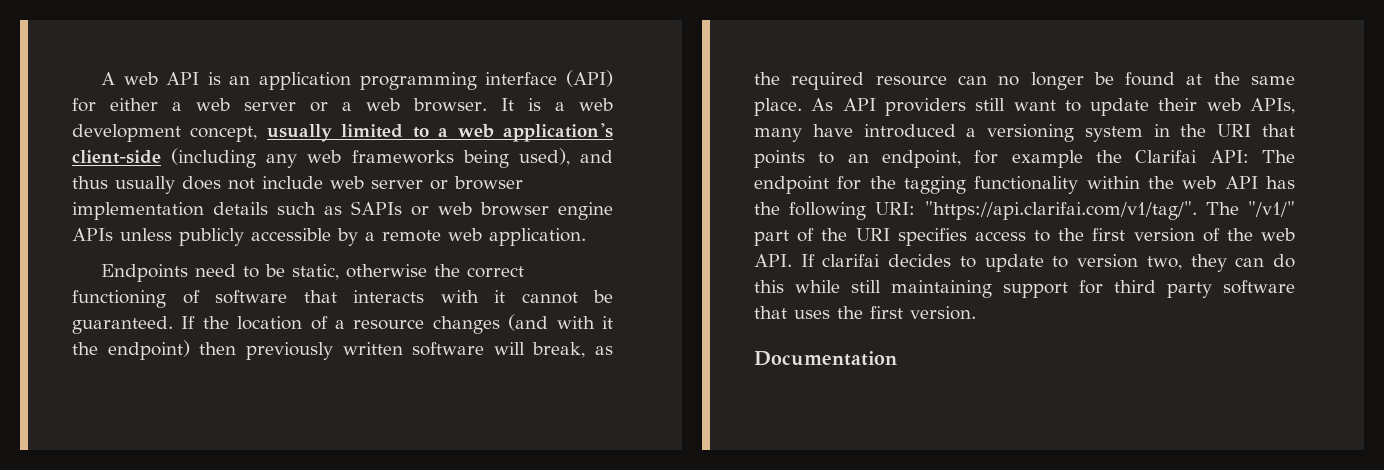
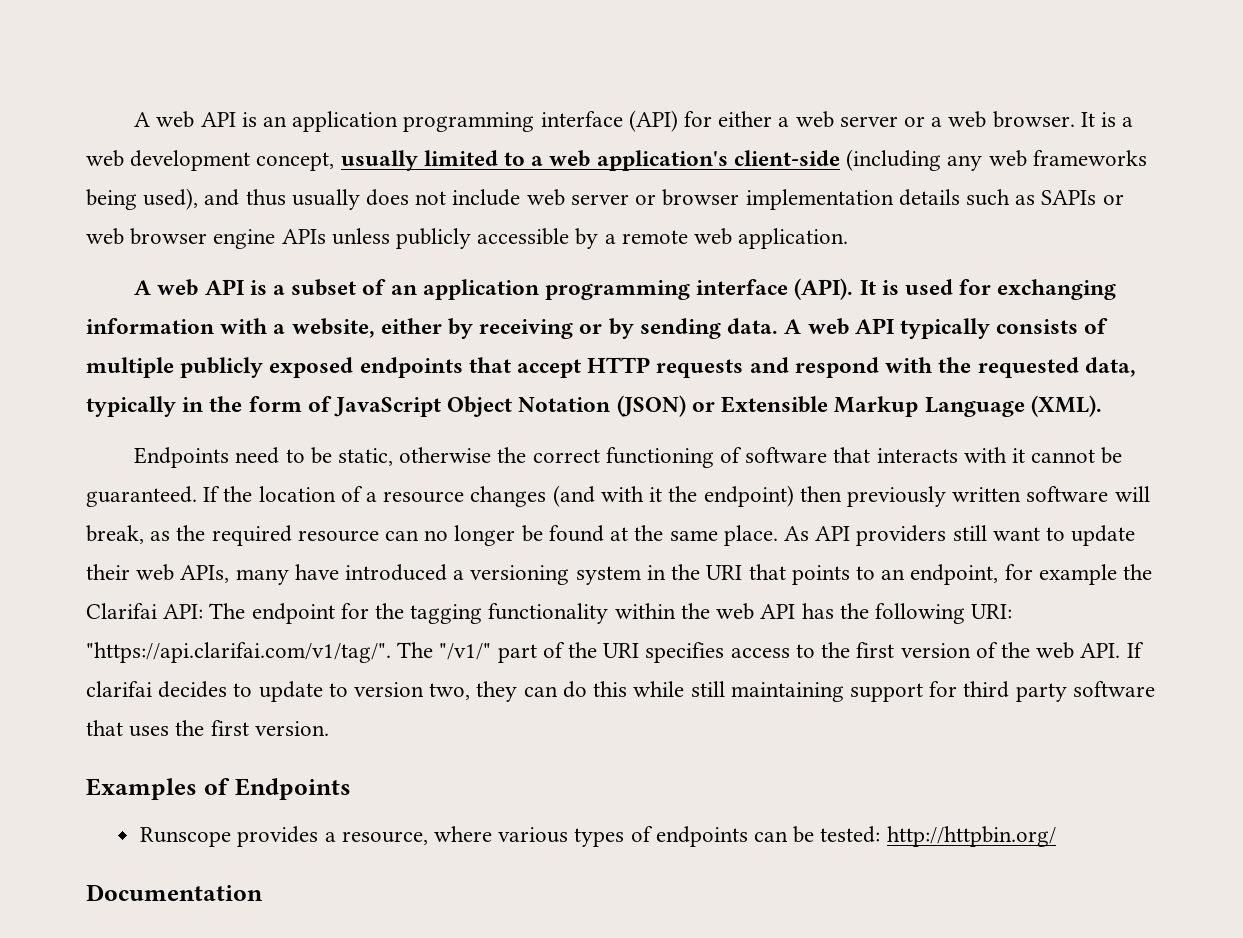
+ A web API is a subset of an application programming interface (API). It is used for exchanging information with a website, either by receiving or by sending data. A web API typically consists of multiple publicly exposed endpoints that accept HTTP requests and respond with the requested data, typically in the form of JavaScript Object Notation (JSON) or Extensible Markup Language (XML).
+ Examples of Endpoints
+ Runscope provides a resource, where various types of endpoints can be tested: http://httpbin.org/

